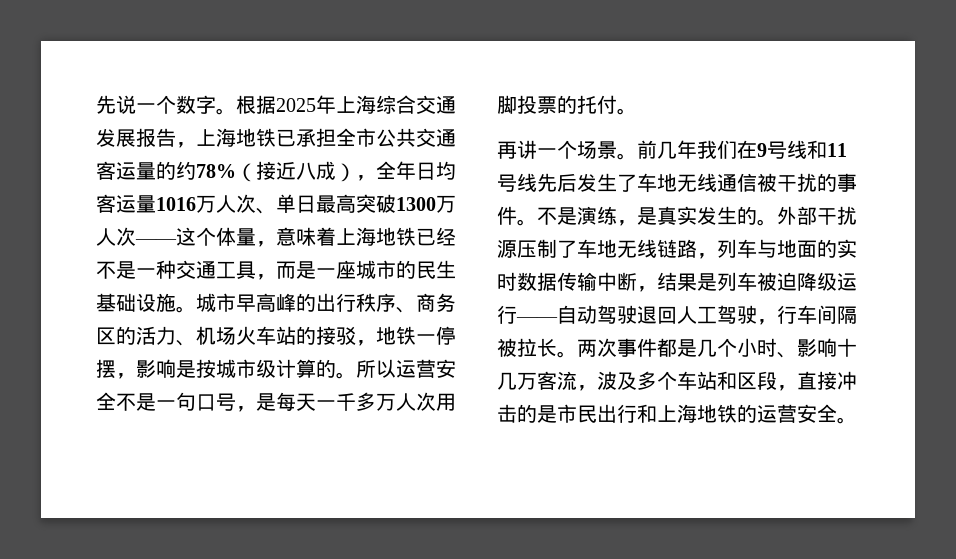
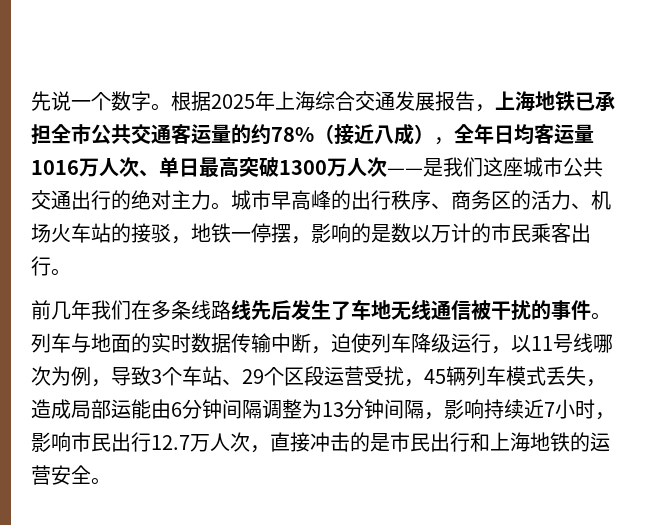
- 根据2025年上海综合交通发展报告，上海地铁已承担全市公共交通客运量的约78%（接近八成），全年日均客运量1016万人次、单日最高突破1300万人次——这个体量，意味着上海地铁已经不是一种交通工具，而是一座城市的民生基础设施。
+ 根据2025年上海综合交通发展报告，上海地铁已承担全市公共交通客运量的约78%（接近八成），全年日均客运量1016万人次、单日最高突破1300万人次——是我们这座城市公共交通出行的绝对主力。
- 城市早高峰的出行秩序、商务区的活力、机场火车站的接驳，地铁一停摆，影响是按城市级计算的。所以运营安全不是一句口号，是每天一千多万人次用脚投票的托付。
- 再讲一个场景。前几年我们在9号线和11号线先后发生了车地无线通信被干扰的事件。
+ 城市早高峰的出行秩序、商务区的活力、机场火车站的接驳，地铁一停摆，影响的是数以万计的市民乘客出行。
+ 前几年我们在多条线路线先后发生了车地无线通信被干扰的事件。
- 不是演练，是真实发生的。外部干扰源压制了车地无线链路，列车与地面的实时数据传输中断，结果是列车被迫降级运行——自动驾驶退回人工驾驶，行车间隔被拉长。两次事件都是几个小时、影响十几万客流，波及多个车站和区段，直接冲击的是市民出行和上海地铁的运营安全。
+ 列车与地面的实时数据传输中断，迫使列车降级运行，以11号线哪次为例，导致3个车站、29个区段运营受扰，45辆列车模式丢失，造成局部运能由6分钟间隔调整为13分钟间隔，影响持续近7小时，影响市民出行12.7万人次，直接冲击的是市民出行和上海地铁的运营安全。

